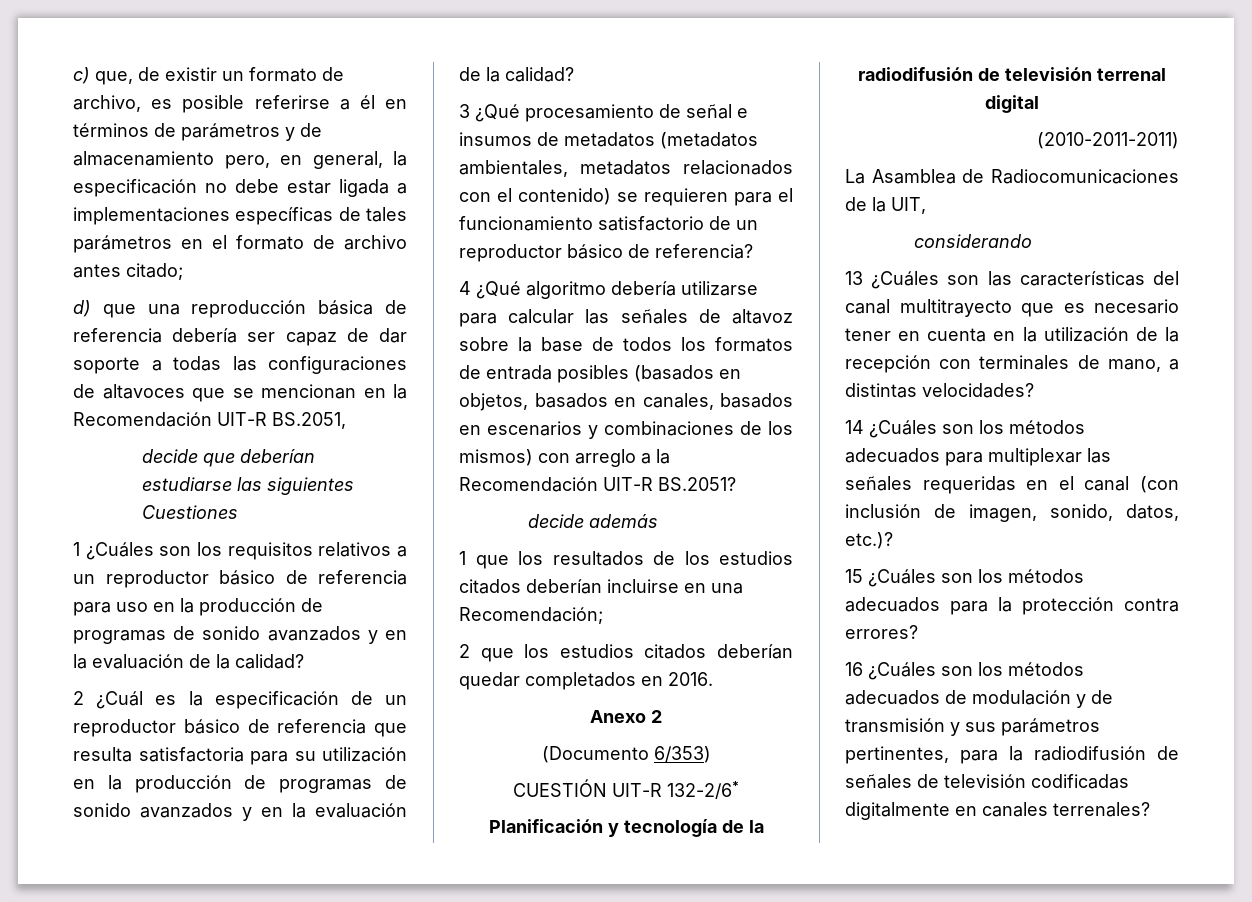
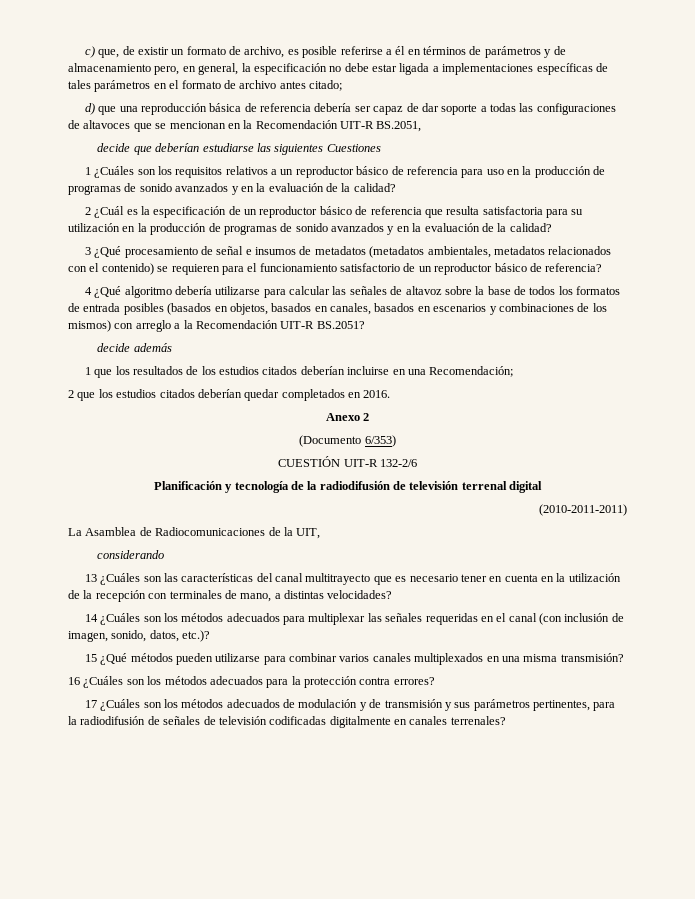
- CUESTIÓN UIT-R 132-2/6*
+ CUESTIÓN UIT-R 132-2/6
- 15 ¿Cuáles son los métodos adecuados para la protección contra errores?
+ 15 ¿Qué métodos pueden utilizarse para combinar varios canales multiplexados en una misma transmisión?
+ 16 ¿Cuáles son los métodos adecuados para la protección contra errores?
- 16 ¿Cuáles son los métodos adecuados de modulación y de transmisión y sus parámetros pertinentes, para la radiodifusión de señales de televisión codificadas digitalmente en canales terrenales?
+ 17 ¿Cuáles son los métodos adecuados de modulación y de transmisión y sus parámetros pertinentes, para la radiodifusión de señales de televisión codificadas digitalmente en canales terrenales?

